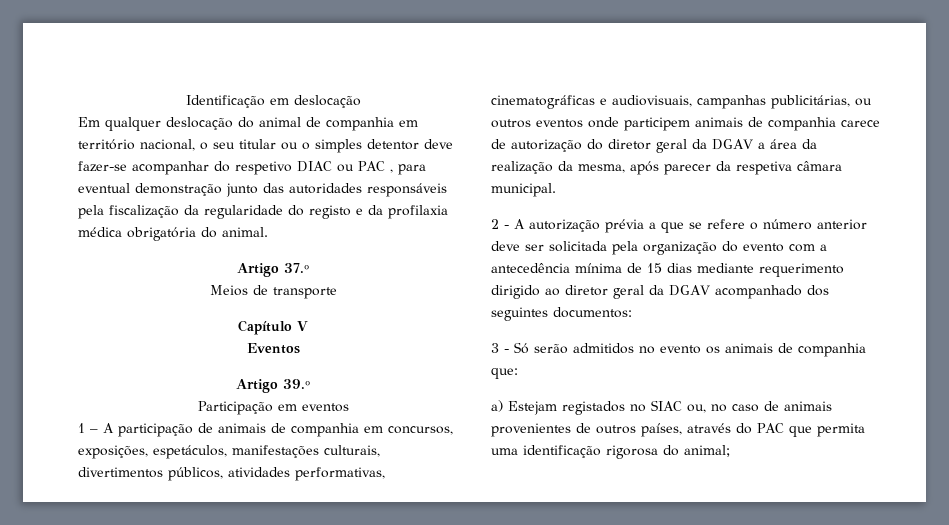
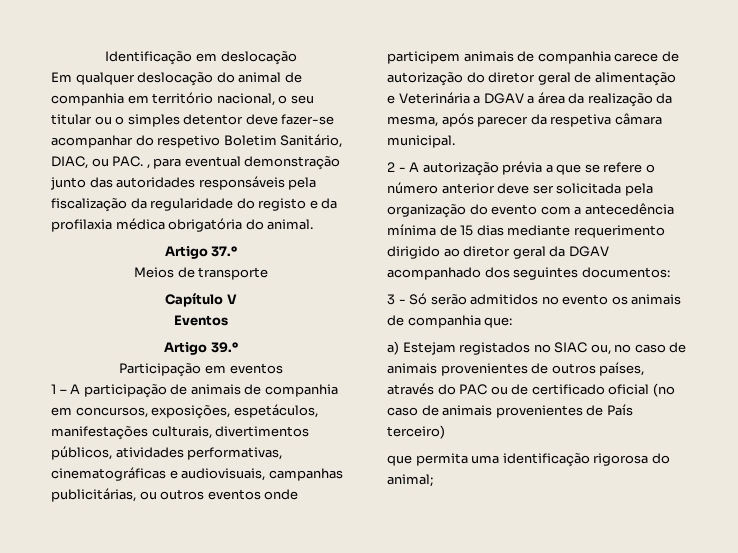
- Em qualquer deslocação do animal de companhia em território nacional, o seu titular ou o simples detentor deve fazer-se acompanhar do respetivo DIAC ou PAC , para eventual demonstração junto das autoridades responsáveis pela fiscalização da regularidade do registo e da profilaxia médica obrigatória do animal.
+ Em qualquer deslocação do animal de companhia em território nacional, o seu titular ou o simples detentor deve fazer-se acompanhar do respetivo Boletim Sanitário, DIAC, ou PAC. , para eventual demonstração junto das autoridades responsáveis pela fiscalização da regularidade do registo e da profilaxia médica obrigatória do animal.
- 1 – A participação de animais de companhia em concursos, exposições, espetáculos, manifestações culturais, divertimentos públicos, atividades performativas, cinematográficas e audiovisuais, campanhas publicitárias, ou outros eventos onde participem animais de companhia carece de autorização do diretor geral da DGAV a área da realização da mesma, após parecer da respetiva câmara municipal.
+ 1 – A participação de animais de companhia em concursos, exposições, espetáculos, manifestações culturais, divertimentos públicos, atividades performativas, cinematográficas e audiovisuais, campanhas publicitárias, ou outros eventos onde participem animais de companhia carece de autorização do diretor geral de alimentação e Veterinária a DGAV a área da realização da mesma, após parecer da respetiva câmara municipal.
- a) Estejam registados no SIAC ou, no caso de animais provenientes de outros países, através do PAC que permita uma identificação rigorosa do animal;
+ a) Estejam registados no SIAC ou, no caso de animais provenientes de outros países, através do PAC ou de certificado oficial (no caso de animais provenientes de País terceiro)
+ que permita uma identificação rigorosa do animal;

